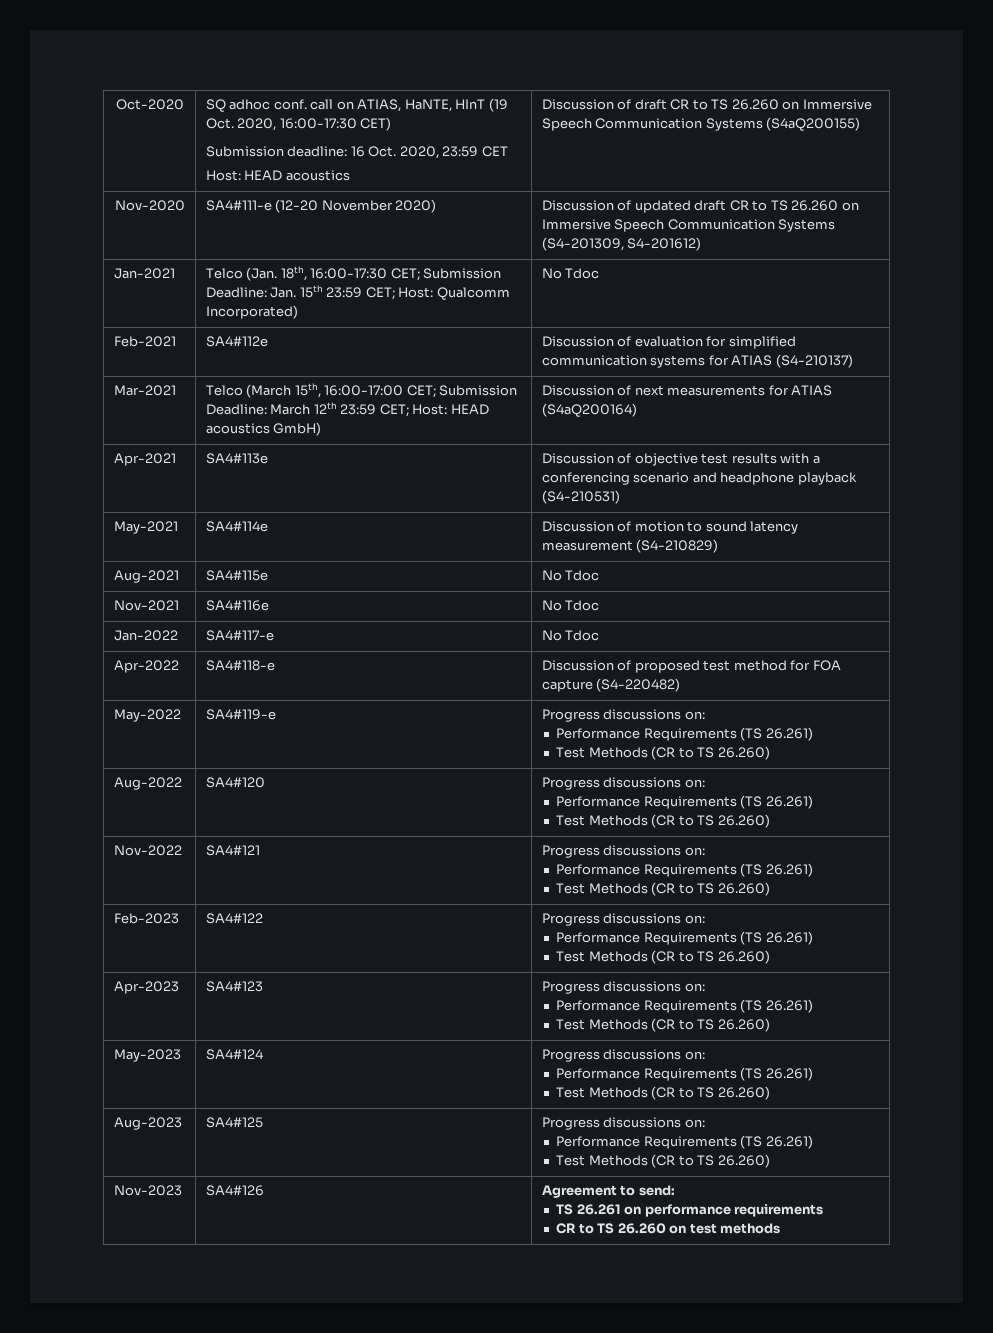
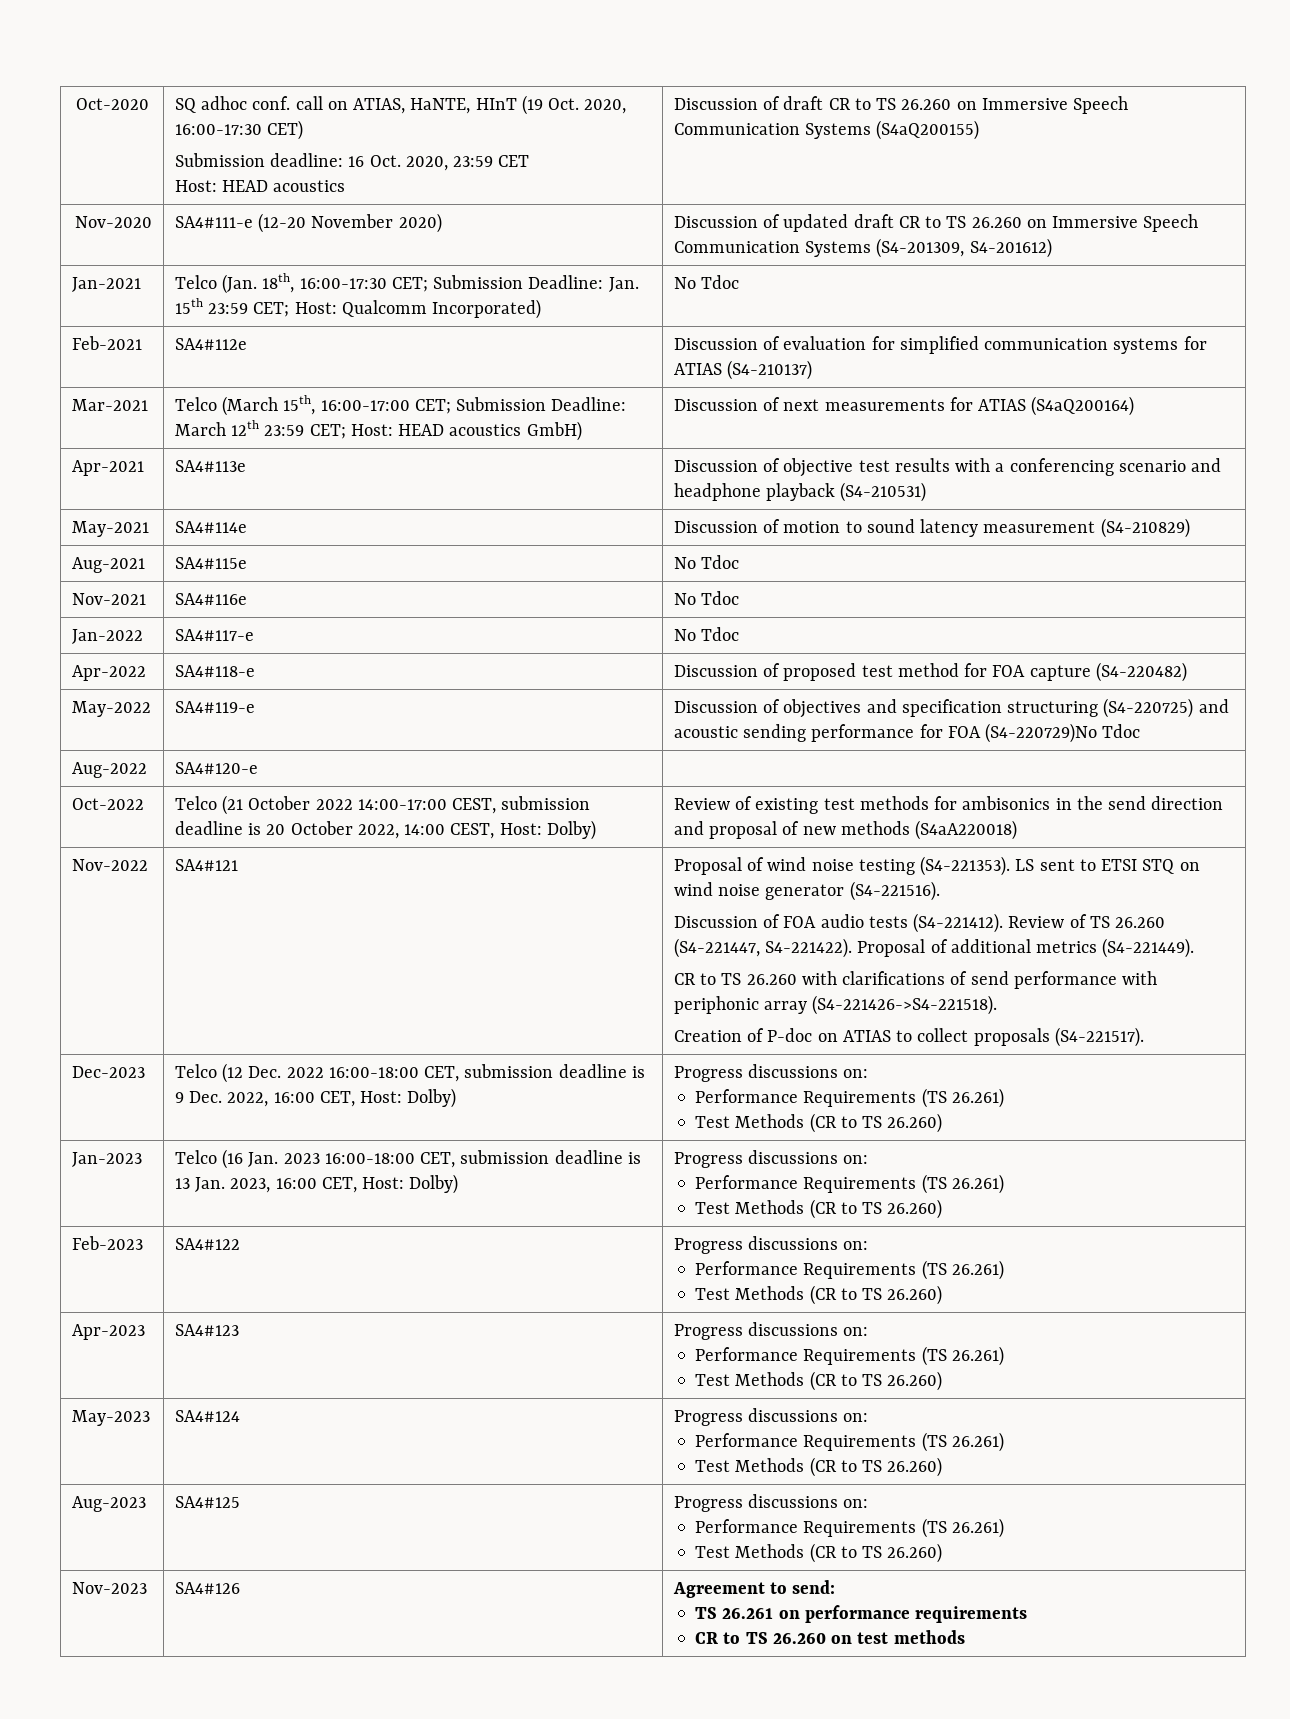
- May-2022 | SA4#119-e | Progress discussions on:
- Performance Requirements (TS 26.261)
- Test Methods (CR to TS 26.260)
- Aug-2022 | SA4#120 | Progress discussions on:
+ May-2022 | SA4#119-e | Discussion of objectives and specification structuring (S4-220725) and acoustic sending performance for FOA (S4-220729)No Tdoc
+ Aug-2022 | SA4#120-e |
+ Oct-2022 | Telco (21 October 2022 14:00-17:00 CEST, submission deadline is 20 October 2022, 14:00 CEST, Host: Dolby) | Review of existing test methods for ambisonics in the send direction and proposal of new methods (S4aA220018)
+ Nov-2022 | SA4#121 | Proposal of wind noise testing (S4-221353). LS sent to ETSI STQ on wind noise generator (S4-221516).
+ Discussion of FOA audio tests (S4-221412). Review of TS 26.260 (S4-221447, S4-221422). Proposal of additional metrics (S4-221449).
+ CR to TS 26.260 with clarifications of send performance with periphonic array (S4-221426->S4-221518).
+ Creation of P-doc on ATIAS to collect proposals (S4-221517).
+ Dec-2023 | Telco (12 Dec. 2022 16:00-18:00 CET, submission deadline is 9 Dec. 2022, 16:00 CET, Host: Dolby) | Progress discussions on:
- Nov-2022 | SA4#121 | Progress discussions on:
+ Jan-2023 | Telco (16 Jan. 2023 16:00-18:00 CET, submission deadline is 13 Jan. 2023, 16:00 CET, Host: Dolby) | Progress discussions on:

